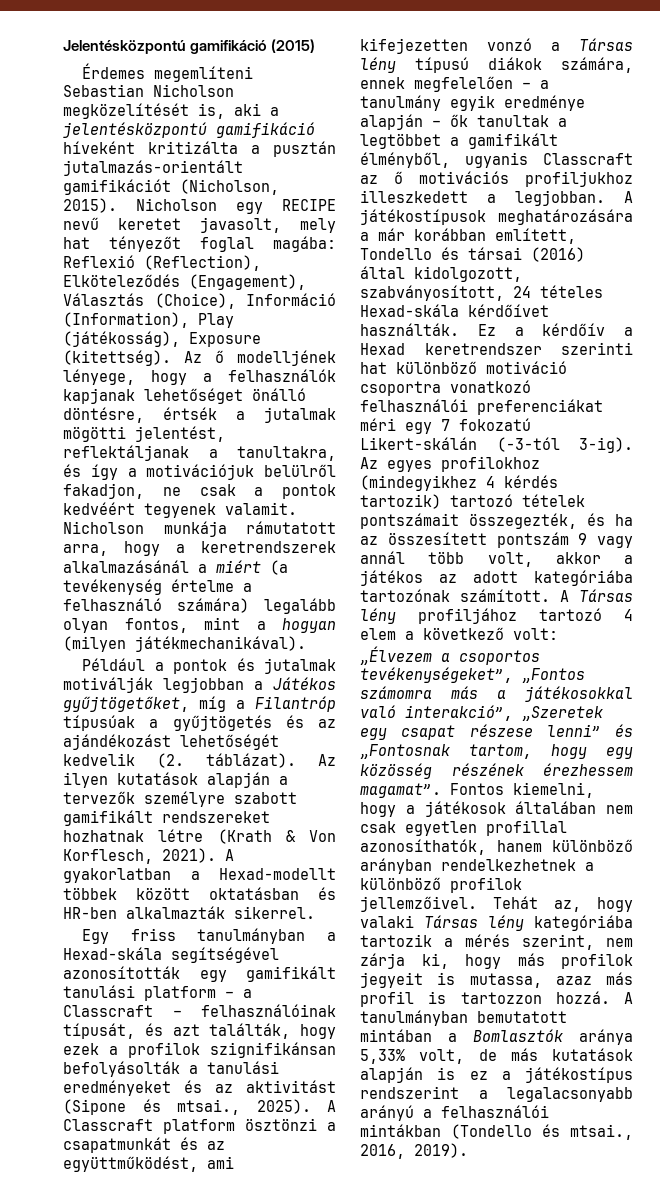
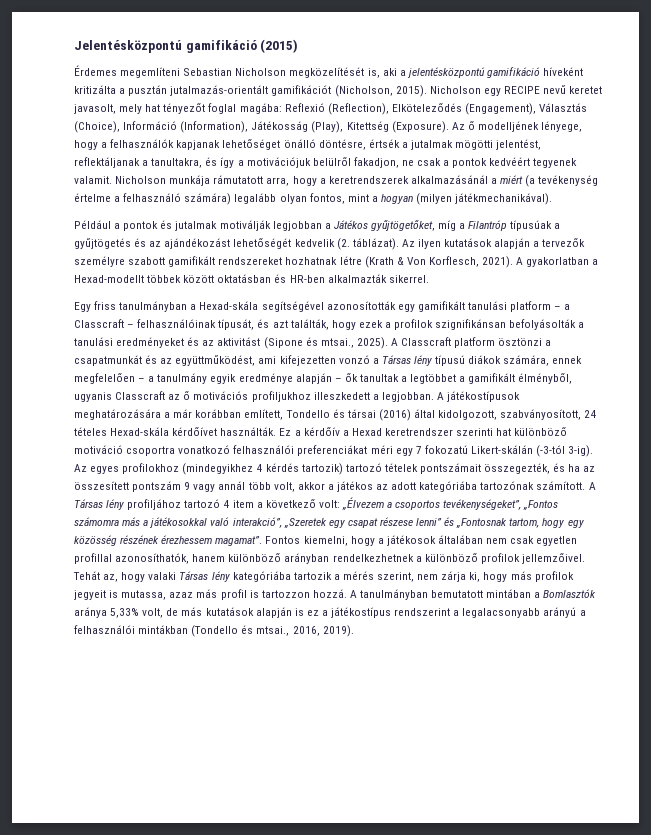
- Nicholson egy RECIPE nevű keretet javasolt, mely hat tényezőt foglal magába: Reflexió (Reflection), Elköteleződés (Engagement), Választás (Choice), Információ (Information), Play (játékosság), Exposure (kitettség).
+ Nicholson egy RECIPE nevű keretet javasolt, mely hat tényezőt foglal magába: Reflexió (Reflection), Elköteleződés (Engagement), Választás (Choice), Információ (Information), Játékosság (Play), Kitettség (Exposure).
- A Társas lény profiljához tartozó 4 elem a következő volt: „Élvezem a csoportos tevékenységeket”, „Fontos számomra más a játékosokkal való interakció”, „Szeretek egy csapat részese lenni” és „Fontosnak tartom, hogy egy közösség részének érezhessem magamat”.
+ A Társas lény profiljához tartozó 4 item a következő volt: „Élvezem a csoportos tevékenységeket”, „Fontos számomra más a játékosokkal való interakció”, „Szeretek egy csapat részese lenni” és „Fontosnak tartom, hogy egy közösség részének érezhessem magamat”.

